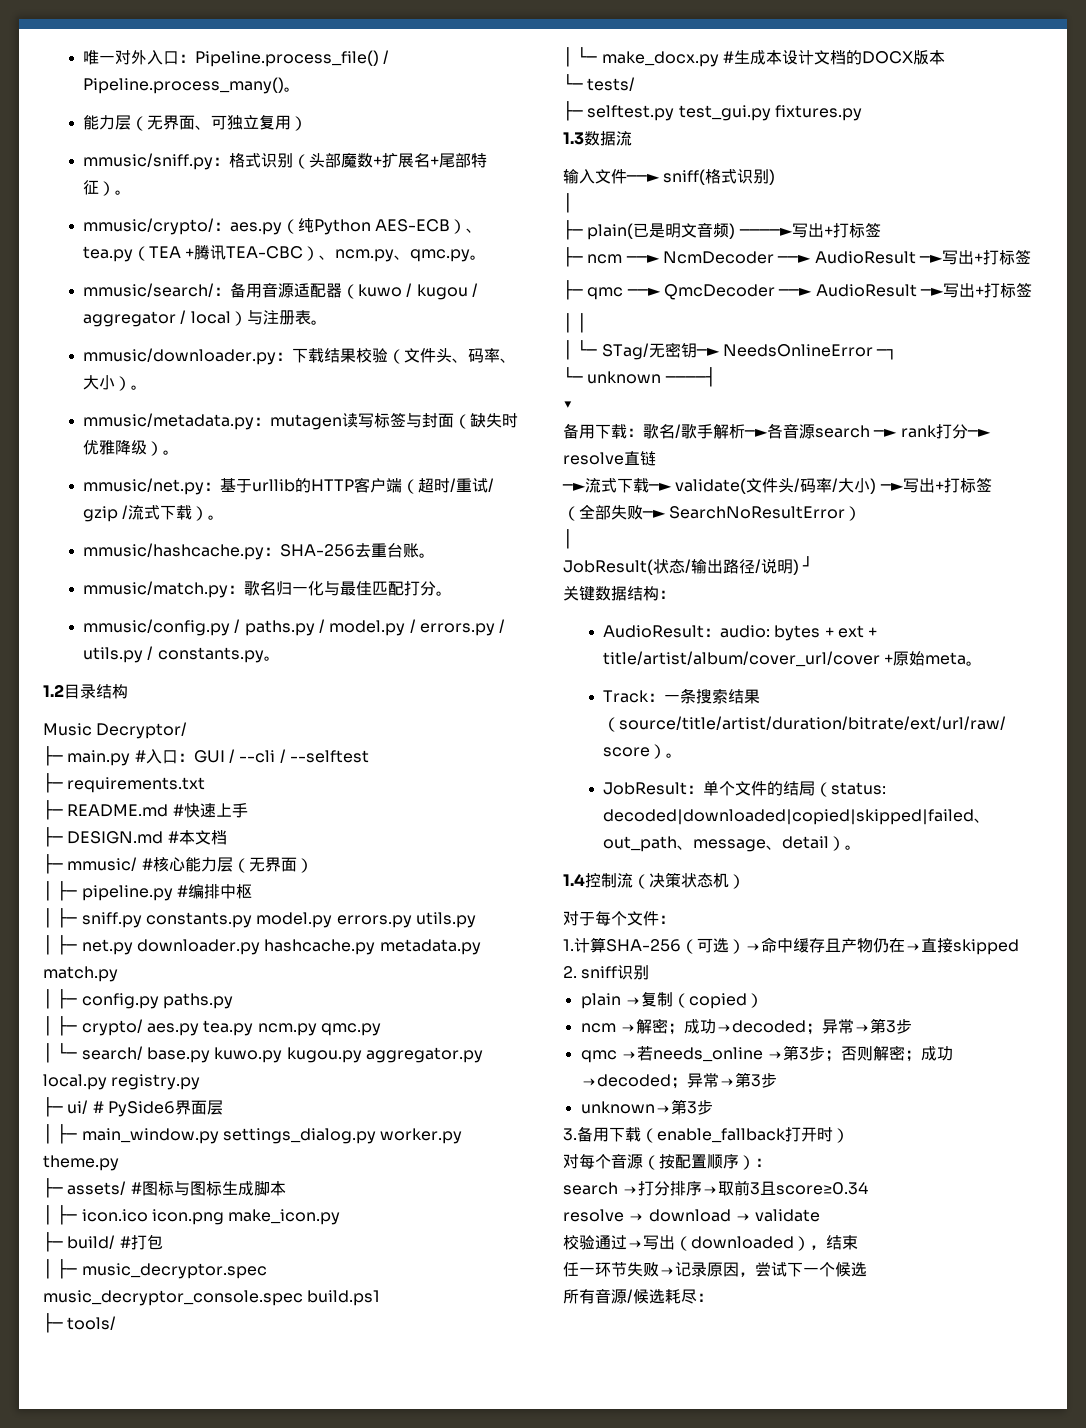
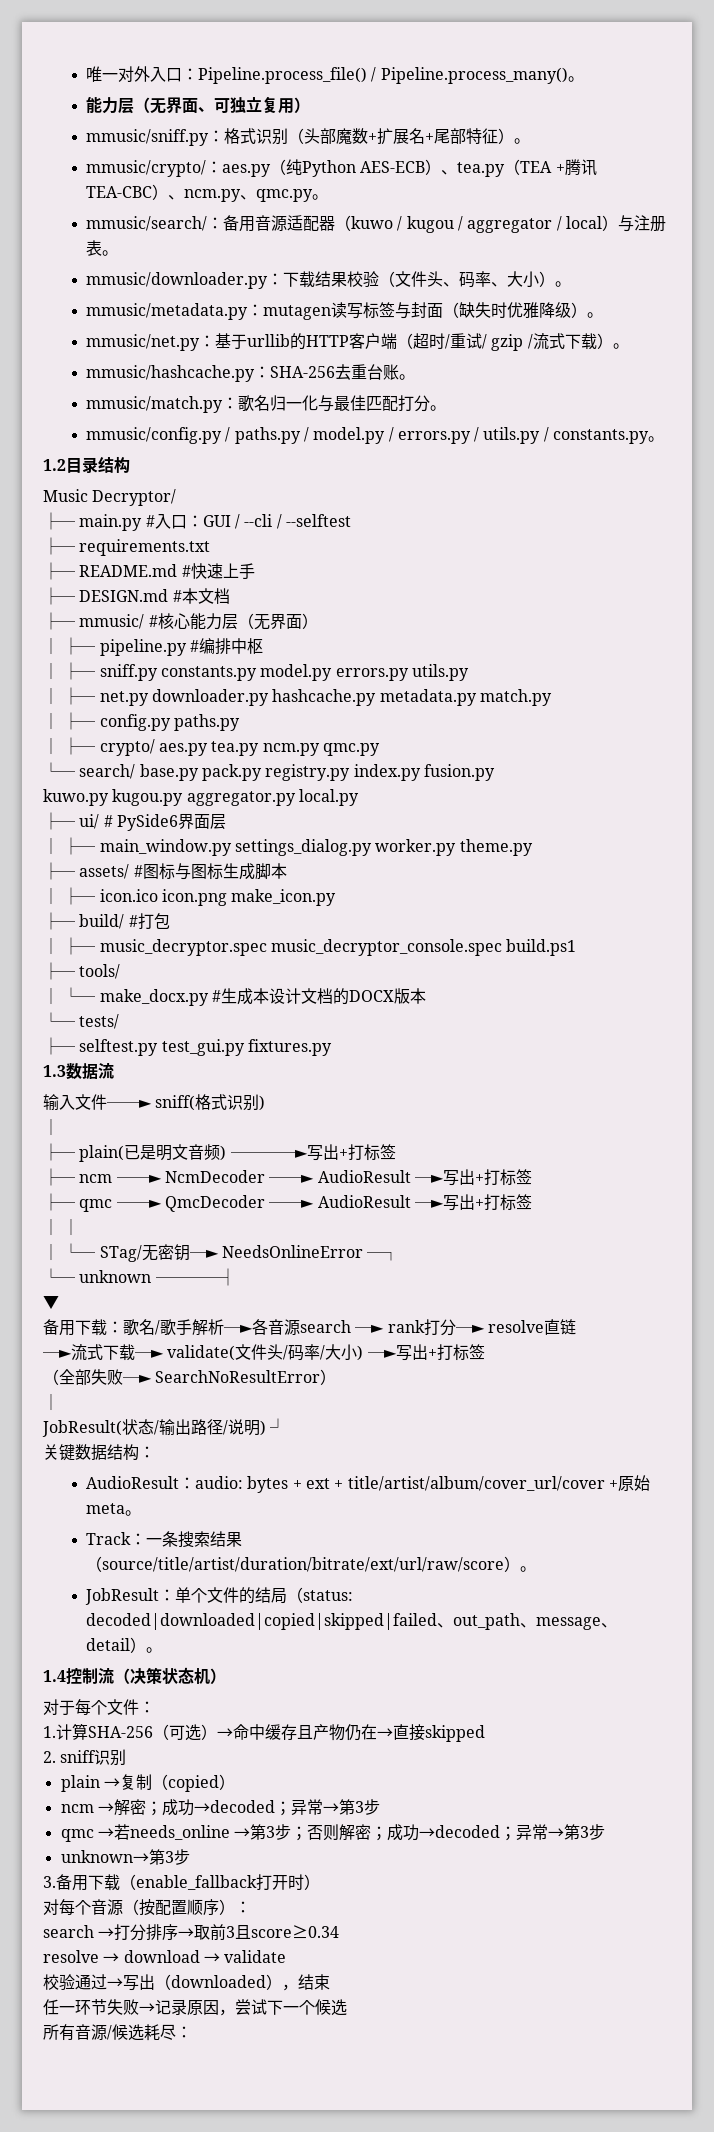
- │ └─ search/ base.py kuwo.py kugou.py aggregator.py local.py registry.py
+ └─ search/ base.py pack.py registry.py index.py fusion.py
+ kuwo.py kugou.py aggregator.py local.py

